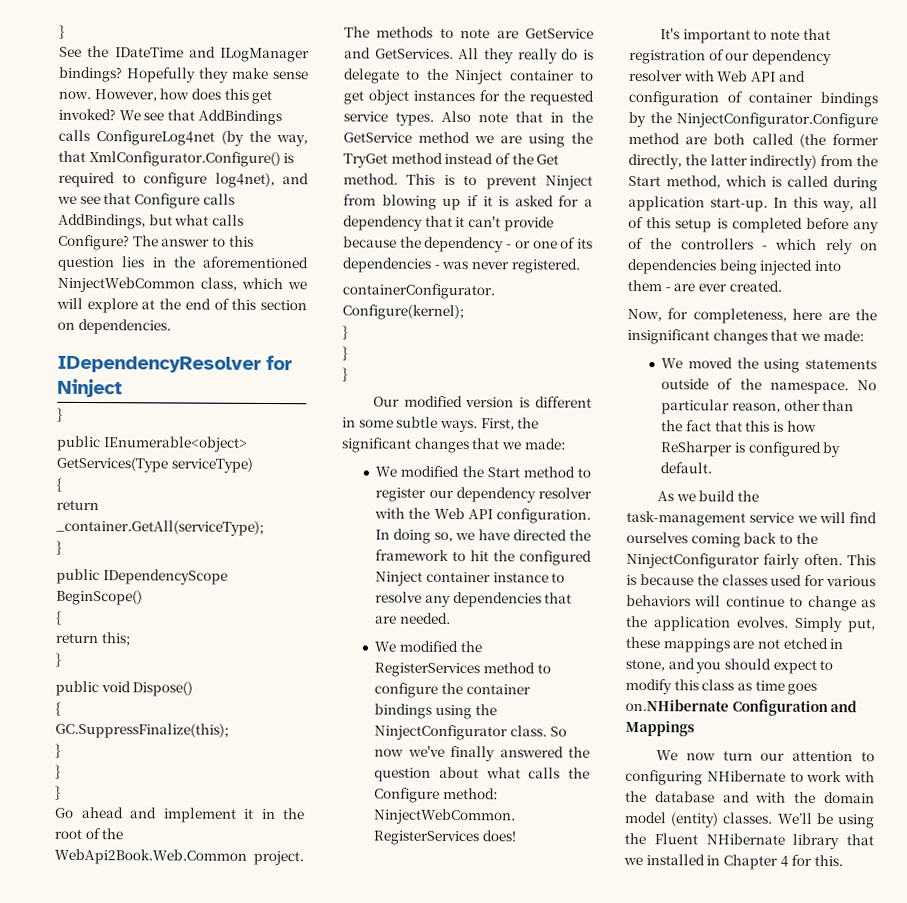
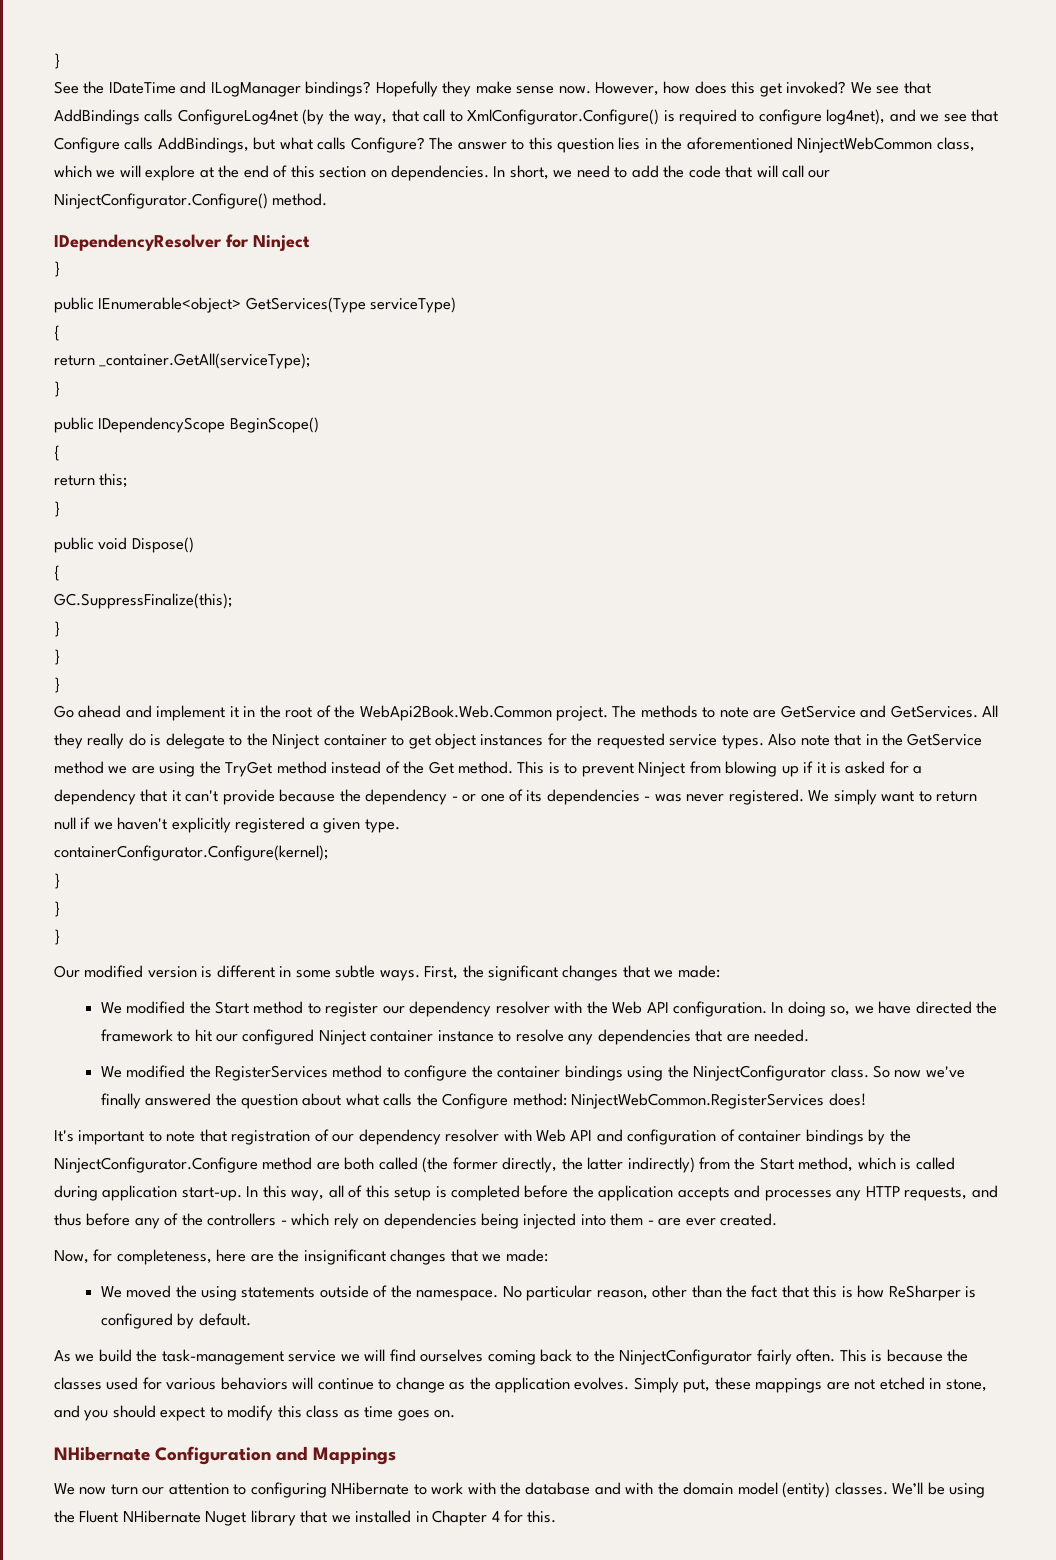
- We see that AddBindings calls ConfigureLog4net (by the way, that XmlConfigurator.Configure() is required to configure log4net), and we see that Configure calls AddBindings, but what calls Configure?
+ We see that AddBindings calls ConfigureLog4net (by the way, that call to XmlConfigurator.Configure() is required to configure log4net), and we see that Configure calls AddBindings, but what calls Configure?
+ In short, we need to add the code that will call our NinjectConfigurator.Configure() method.
+ We simply want to return null if we haven't explicitly registered a given type.
- In doing so, we have directed the framework to hit the configured Ninject container instance to resolve any dependencies that are needed.
+ In doing so, we have directed the framework to hit our configured Ninject container instance to resolve any dependencies that are needed.
- In this way, all of this setup is completed before any of the controllers - which rely on dependencies being injected into them - are ever created.
+ In this way, all of this setup is completed before the application accepts and processes any HTTP requests, and thus before any of the controllers - which rely on dependencies being injected into them - are ever created.
- Simply put, these mappings are not etched in stone, and you should expect to modify this class as time goes on.NHibernate Configuration and Mappings
+ Simply put, these mappings are not etched in stone, and you should expect to modify this class as time goes on.
+ NHibernate Configuration and Mappings
- We’ll be using the Fluent NHibernate library that we installed in Chapter 4 for this.
+ We’ll be using the Fluent NHibernate Nuget library that we installed in Chapter 4 for this.

